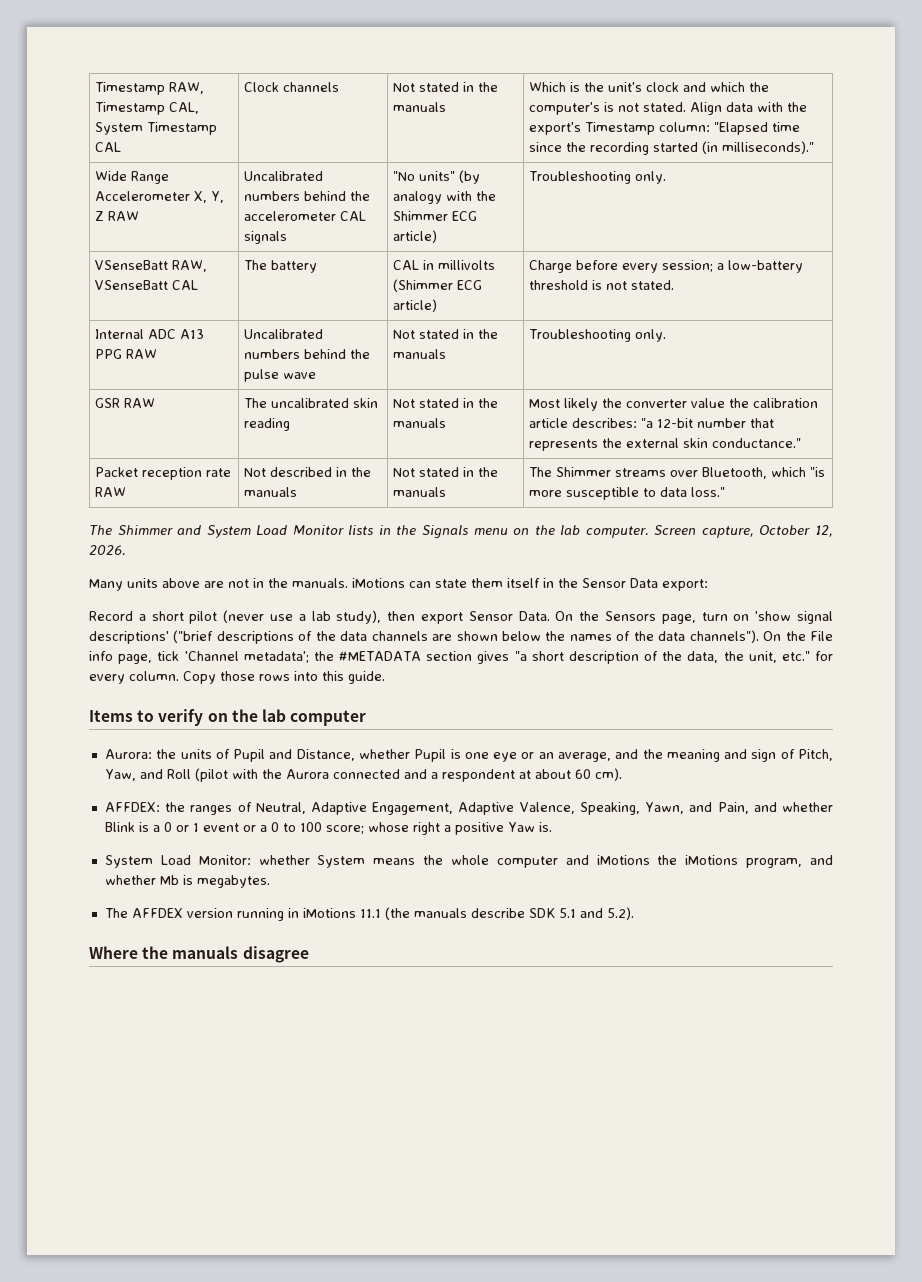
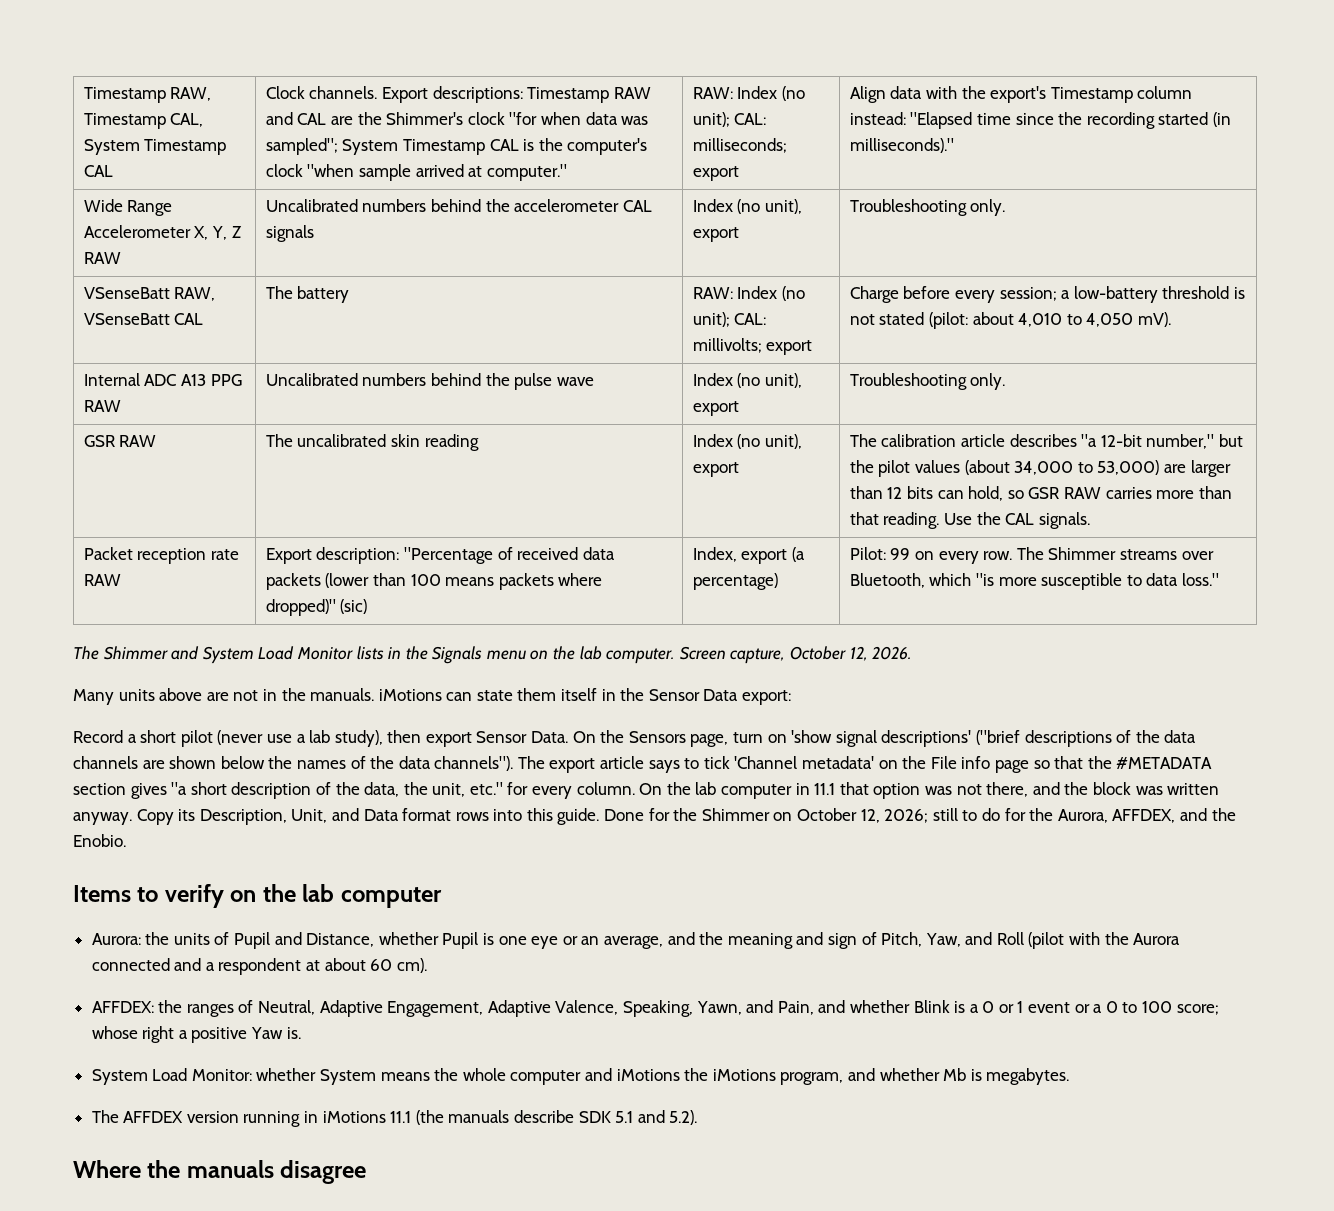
- Clock channels | Not stated in the manuals | Which is the unit's clock and which the computer's is not stated. Align data with the export's Timestamp column: "Elapsed time since the recording started (in milliseconds)."
+ Clock channels. Export descriptions: Timestamp RAW and CAL are the Shimmer's clock "for when data was sampled"; System Timestamp CAL is the computer's clock "when sample arrived at computer." | RAW: Index (no unit); CAL: milliseconds; export | Align data with the export's Timestamp column instead: "Elapsed time since the recording started (in milliseconds)."
- Wide Range Accelerometer X, Y, Z RAW | Uncalibrated numbers behind the accelerometer CAL signals | "No units" (by analogy with the Shimmer ECG article) | Troubleshooting only.
+ Wide Range Accelerometer X, Y, Z RAW | Uncalibrated numbers behind the accelerometer CAL signals | Index (no unit), export | Troubleshooting only.
- VSenseBatt RAW, VSenseBatt CAL | The battery | CAL in millivolts (Shimmer ECG article) | Charge before every session; a low-battery threshold is not stated.
+ VSenseBatt RAW, VSenseBatt CAL | The battery | RAW: Index (no unit); CAL: millivolts; export | Charge before every session; a low-battery threshold is not stated (pilot: about 4,010 to 4,050 mV).
- Internal ADC A13 PPG RAW | Uncalibrated numbers behind the pulse wave | Not stated in the manuals | Troubleshooting only.
+ Internal ADC A13 PPG RAW | Uncalibrated numbers behind the pulse wave | Index (no unit), export | Troubleshooting only.
- Not stated in the manuals | Most likely the converter value the calibration article describes: "a 12-bit number that represents the external skin conductance."
- Packet reception rate RAW | Not described in the manuals | Not stated in the manuals | The Shimmer streams over Bluetooth, which "is more susceptible to data loss."
+ Index (no unit), export | The calibration article describes "a 12-bit number," but the pilot values (about 34,000 to 53,000) are larger than 12 bits can hold, so GSR RAW carries more than that reading. Use the CAL signals.
+ Packet reception rate RAW | Export description: "Percentage of received data packets (lower than 100 means packets where dropped)" (sic) | Index, export (a percentage) | Pilot: 99 on every row. The Shimmer streams over Bluetooth, which "is more susceptible to data loss."
- On the File info page, tick 'Channel metadata'; the #METADATA section gives "a short description of the data, the unit, etc." for every column.
+ The export article says to tick 'Channel metadata' on the File info page so that the #METADATA section gives "a short description of the data, the unit, etc." for every column.
- Copy those rows into this guide.
+ On the lab computer in 11.1 that option was not there, and the block was written anyway. Copy its Description, Unit, and Data format rows into this guide. Done for the Shimmer on October 12, 2026; still to do for the Aurora, AFFDEX, and the Enobio.

